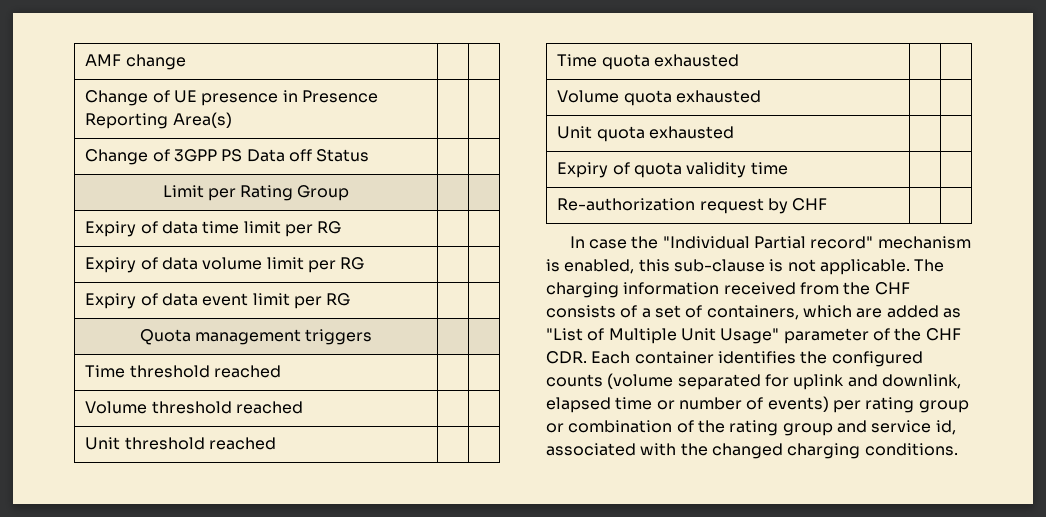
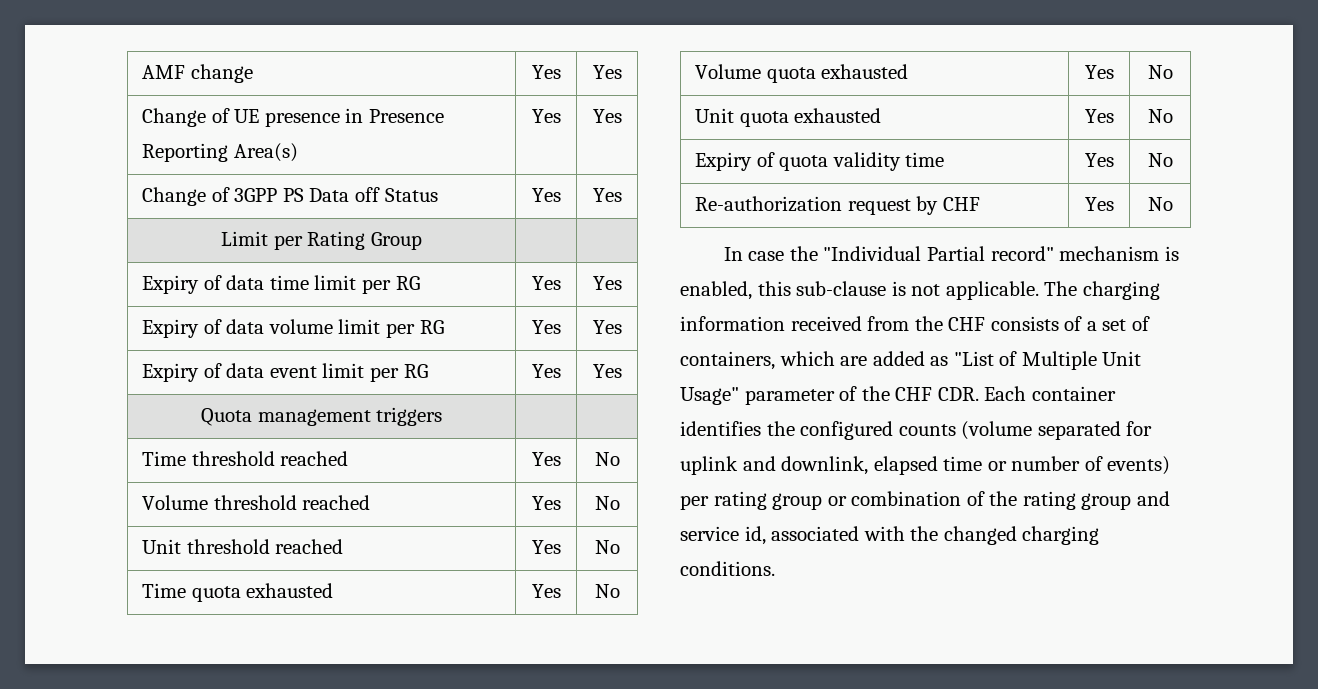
- AMF change | |
+ AMF change | Yes | Yes
- Change of UE presence in Presence Reporting Area(s) | |
+ Change of UE presence in Presence Reporting Area(s) | Yes | Yes
- Change of 3GPP PS Data off Status | |
+ Change of 3GPP PS Data off Status | Yes | Yes
- Expiry of data time limit per RG | |
+ Expiry of data time limit per RG | Yes | Yes
- Expiry of data volume limit per RG | |
+ Expiry of data volume limit per RG | Yes | Yes
- Expiry of data event limit per RG | |
+ Expiry of data event limit per RG | Yes | Yes
- Time threshold reached | |
+ Time threshold reached | Yes | No
- Volume threshold reached | |
+ Volume threshold reached | Yes | No
- Unit threshold reached | |
+ Unit threshold reached | Yes | No
- Time quota exhausted | |
+ Time quota exhausted | Yes | No
- Volume quota exhausted | |
+ Volume quota exhausted | Yes | No
- Unit quota exhausted | |
+ Unit quota exhausted | Yes | No
- Expiry of quota validity time | |
+ Expiry of quota validity time | Yes | No
- Re-authorization request by CHF | |
+ Re-authorization request by CHF | Yes | No

